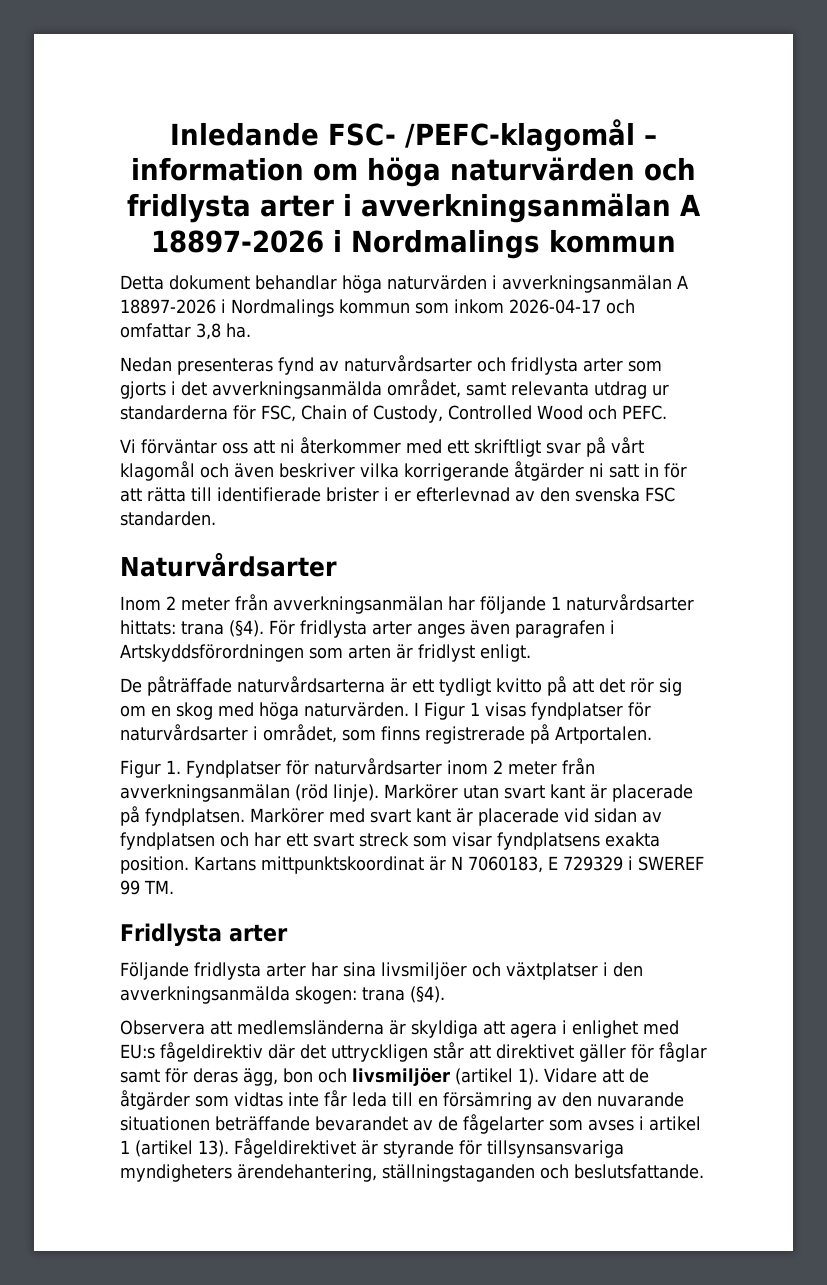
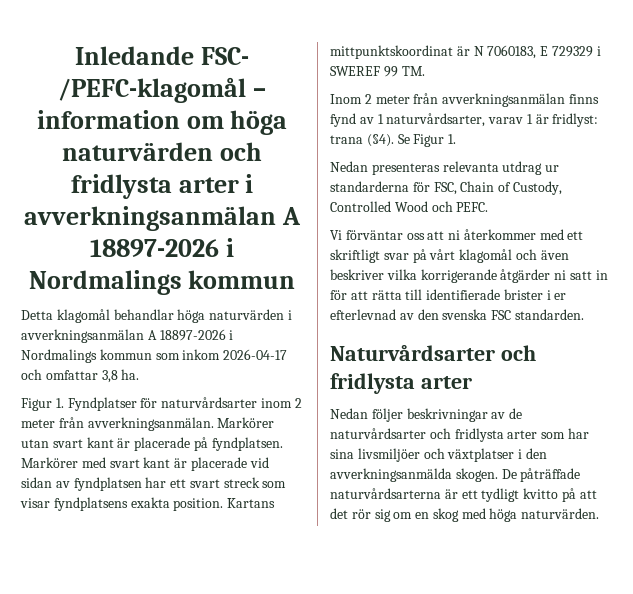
- Detta dokument behandlar höga naturvärden i avverkningsanmälan A 18897-2026 i Nordmalings kommun som inkom 2026-04-17 och omfattar 3,8 ha.
+ Detta klagomål behandlar höga naturvärden i avverkningsanmälan A 18897-2026 i Nordmalings kommun som inkom 2026-04-17 och omfattar 3,8 ha.
- Nedan presenteras fynd av naturvårdsarter och fridlysta arter som gjorts i det avverkningsanmälda området, samt relevanta utdrag ur standarderna för FSC, Chain of Custody, Controlled Wood och PEFC.
+ Figur 1. Fyndplatser för naturvårdsarter inom 2 meter från avverkningsanmälan. Markörer utan svart kant är placerade på fyndplatsen. Markörer med svart kant är placerade vid sidan av fyndplatsen har ett svart streck som visar fyndplatsens exakta position. Kartans mittpunktskoordinat är N 7060183, E 729329 i SWEREF 99 TM.
+ Inom 2 meter från avverkningsanmälan finns fynd av 1 naturvårdsarter, varav 1 är fridlyst: trana (§4). Se Figur 1.
+ Nedan presenteras relevanta utdrag ur standarderna för FSC, Chain of Custody, Controlled Wood och PEFC.
- Naturvårdsarter
- Inom 2 meter från avverkningsanmälan har följande 1 naturvårdsarter hittats: trana (§4). För fridlysta arter anges även paragrafen i Artskyddsförordningen som arten är fridlyst enligt.
- De påträffade naturvårdsarterna är ett tydligt kvitto på att det rör sig om en skog med höga naturvärden. I Figur 1 visas fyndplatser för naturvårdsarter i området, som finns registrerade på Artportalen.
- Figur 1. Fyndplatser för naturvårdsarter inom 2 meter från avverkningsanmälan (röd linje). Markörer utan svart kant är placerade på fyndplatsen. Markörer med svart kant är placerade vid sidan av fyndplatsen och har ett svart streck som visar fyndplatsens exakta position. Kartans mittpunktskoordinat är N 7060183, E 729329 i SWEREF 99 TM.
- Fridlysta arter
- Följande fridlysta arter har sina livsmiljöer och växtplatser i den avverkningsanmälda skogen: trana (§4).
- Observera att medlemsländerna är skyldiga att agera i enlighet med EU:s fågeldirektiv där det uttryckligen står att direktivet gäller för fåglar samt för deras ägg, bon och livsmiljöer (artikel 1). Vidare att de åtgärder som vidtas inte får leda till en försämring av den nuvarande situationen beträffande bevarandet av de fågelarter som avses i artikel 1 (artikel 13). Fågeldirektivet är styrande för tillsynsansvariga myndigheters ärendehantering, ställningstaganden och beslutsfattande.
+ Naturvårdsarter och fridlysta arter
+ Nedan följer beskrivningar av de naturvårdsarter och fridlysta arter som har sina livsmiljöer och växtplatser i den avverkningsanmälda skogen. De påträffade naturvårdsarterna är ett tydligt kvitto på att det rör sig om en skog med höga naturvärden.

